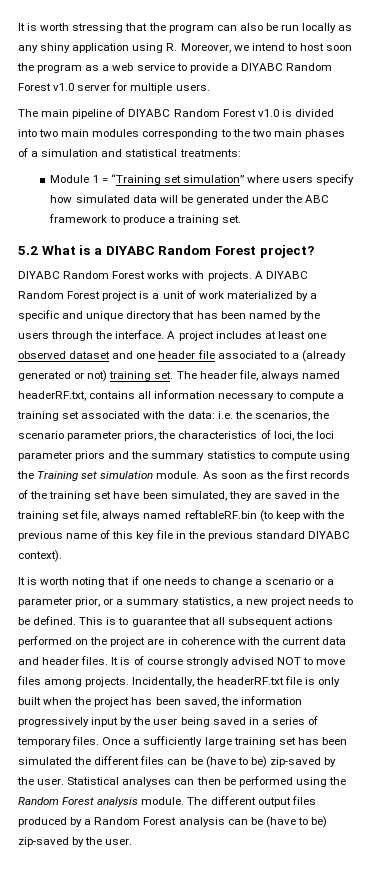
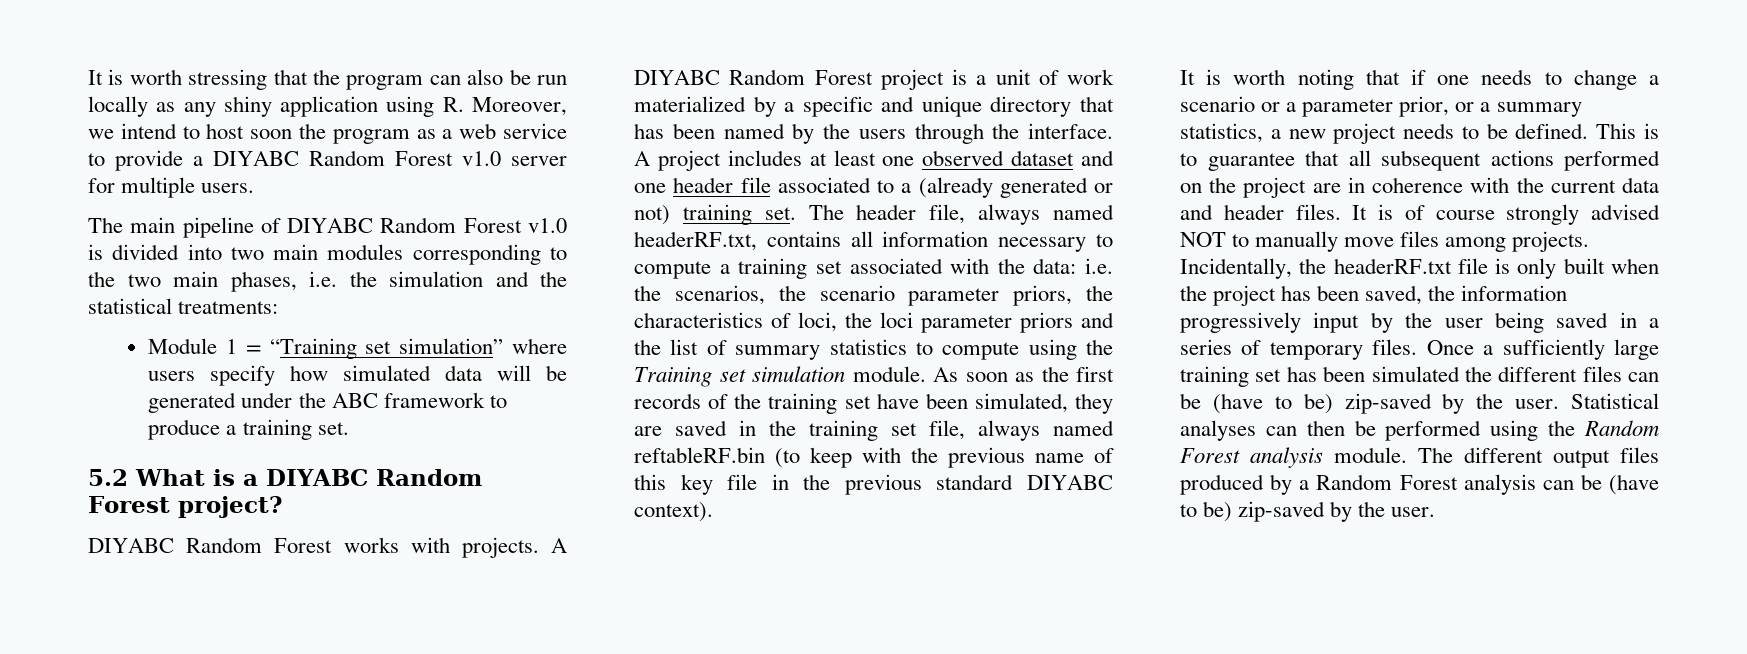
- The main pipeline of DIYABC Random Forest v1.0 is divided into two main modules corresponding to the two main phases of a simulation and statistical treatments:
+ The main pipeline of DIYABC Random Forest v1.0 is divided into two main modules corresponding to the two main phases, i.e. the simulation and the statistical treatments:
- The header file, always named headerRF.txt, contains all information necessary to compute a training set associated with the data: i.e. the scenarios, the scenario parameter priors, the characteristics of loci, the loci parameter priors and the summary statistics to compute using the Training set simulation module.
+ The header file, always named headerRF.txt, contains all information necessary to compute a training set associated with the data: i.e. the scenarios, the scenario parameter priors, the characteristics of loci, the loci parameter priors and the list of summary statistics to compute using the Training set simulation module.
- It is of course strongly advised NOT to move files among projects.
+ It is of course strongly advised NOT to manually move files among projects.

